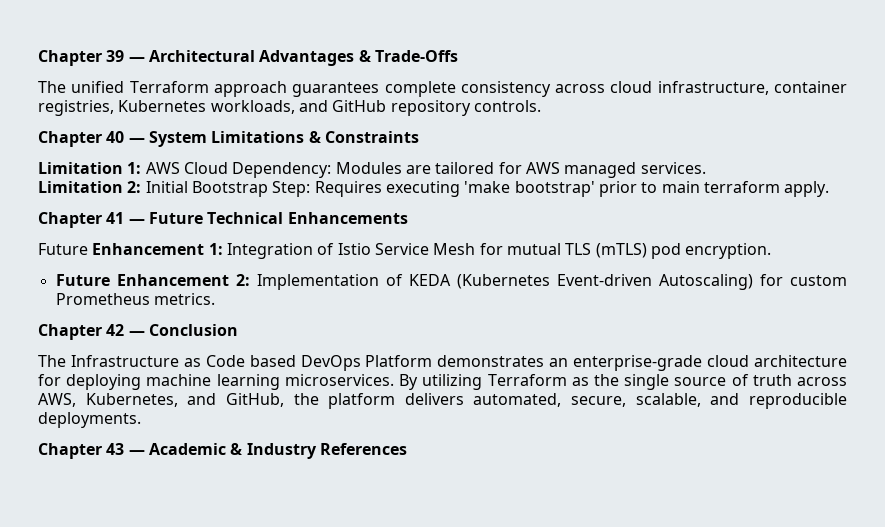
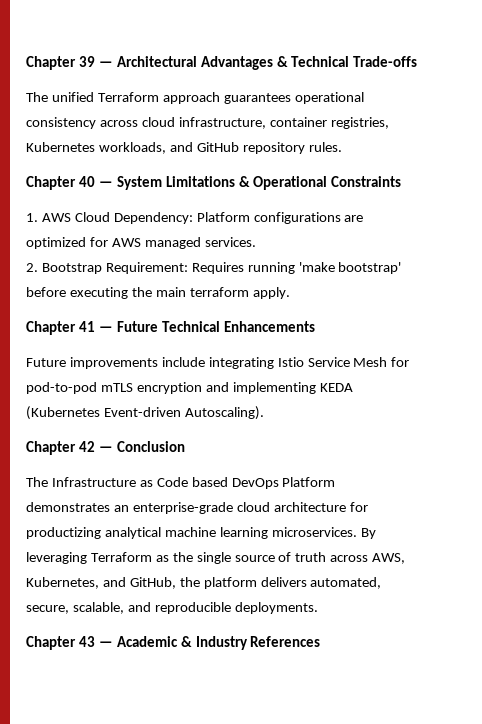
- Chapter 39 — Architectural Advantages & Trade-Offs
+ Chapter 39 — Architectural Advantages & Technical Trade-offs
- The unified Terraform approach guarantees complete consistency across cloud infrastructure, container registries, Kubernetes workloads, and GitHub repository controls.
+ The unified Terraform approach guarantees operational consistency across cloud infrastructure, container registries, Kubernetes workloads, and GitHub repository rules.
- Chapter 40 — System Limitations & Constraints
+ Chapter 40 — System Limitations & Operational Constraints
- Limitation 1: AWS Cloud Dependency: Modules are tailored for AWS managed services.
+ 1. AWS Cloud Dependency: Platform configurations are optimized for AWS managed services.
- Limitation 2: Initial Bootstrap Step: Requires executing 'make bootstrap' prior to main terraform apply.
+ 2. Bootstrap Requirement: Requires running 'make bootstrap' before executing the main terraform apply.
- Future Enhancement 1: Integration of Istio Service Mesh for mutual TLS (mTLS) pod encryption.
- Future Enhancement 2: Implementation of KEDA (Kubernetes Event-driven Autoscaling) for custom Prometheus metrics.
+ Future improvements include integrating Istio Service Mesh for pod-to-pod mTLS encryption and implementing KEDA (Kubernetes Event-driven Autoscaling).
- The Infrastructure as Code based DevOps Platform demonstrates an enterprise-grade cloud architecture for deploying machine learning microservices.
+ The Infrastructure as Code based DevOps Platform demonstrates an enterprise-grade cloud architecture for productizing analytical machine learning microservices.
- By utilizing Terraform as the single source of truth across AWS, Kubernetes, and GitHub, the platform delivers automated, secure, scalable, and reproducible deployments.
+ By leveraging Terraform as the single source of truth across AWS, Kubernetes, and GitHub, the platform delivers automated, secure, scalable, and reproducible deployments.

